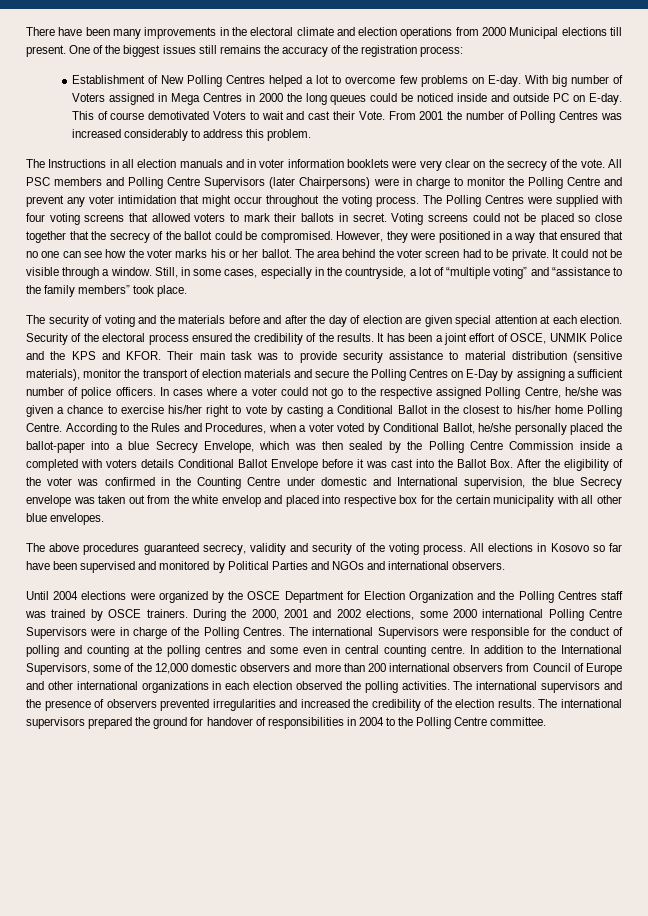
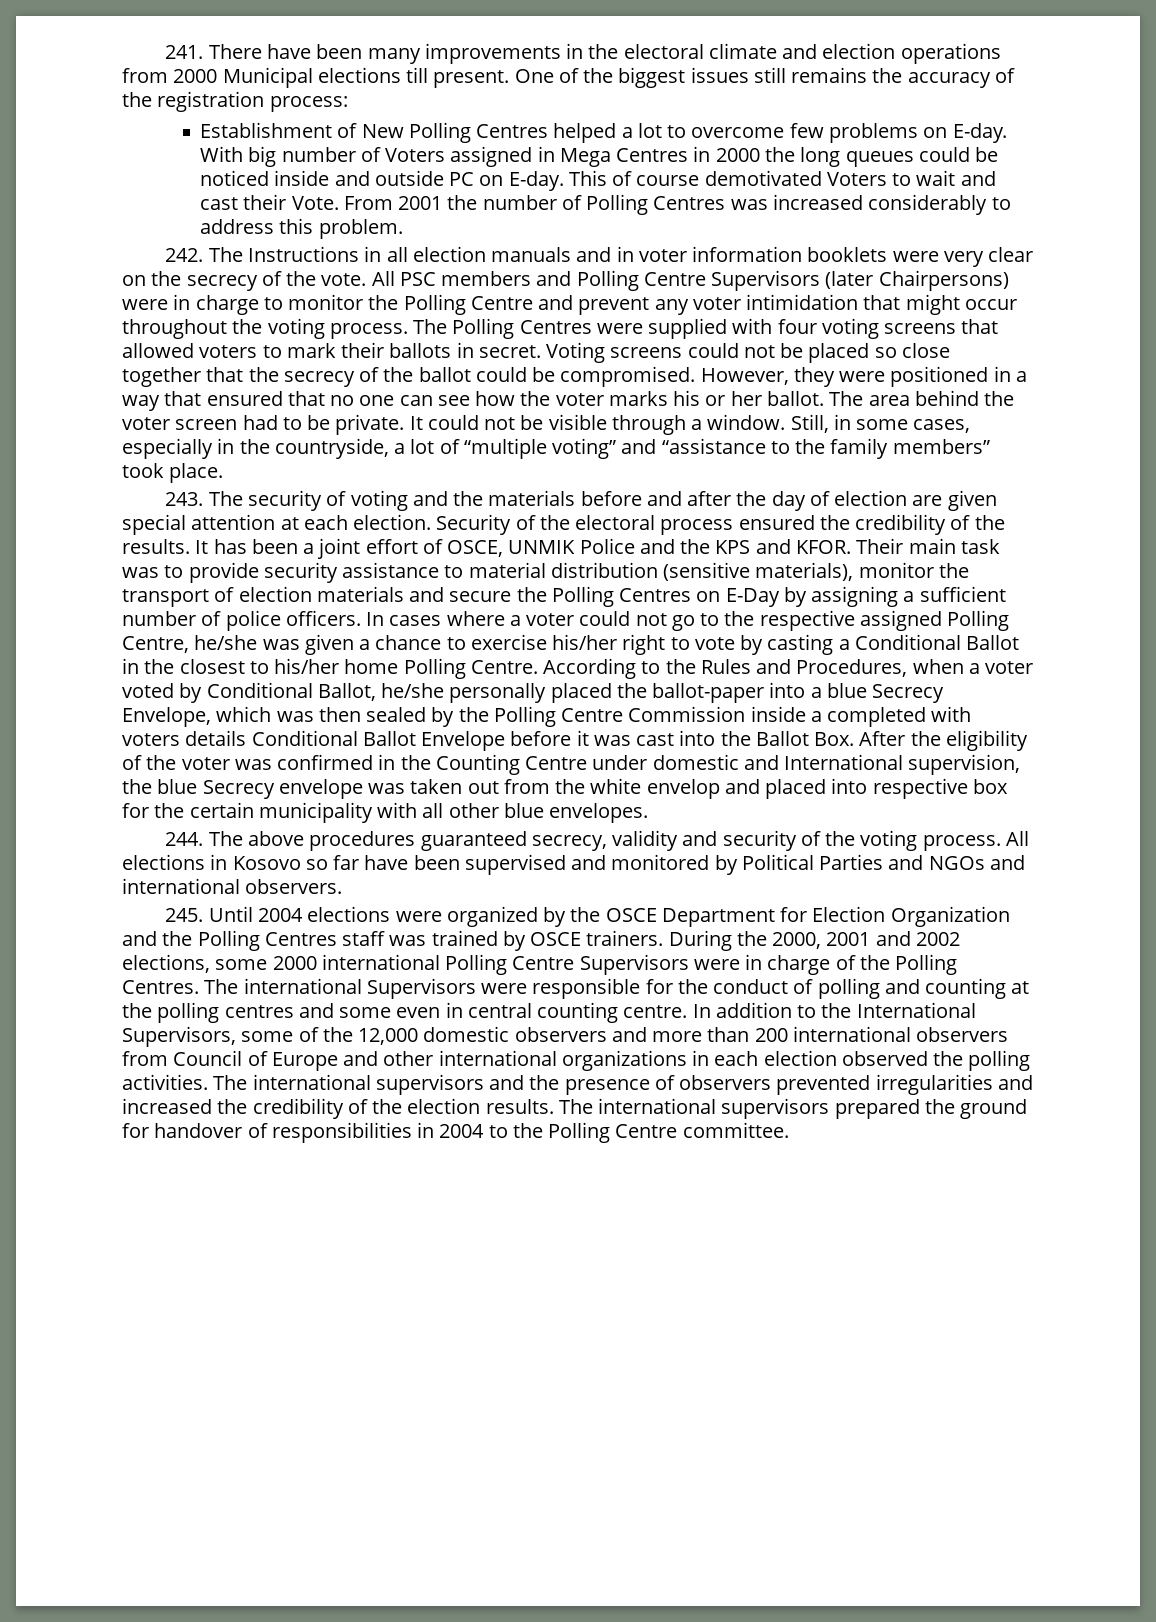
- There have been many improvements in the electoral climate and election operations from 2000 Municipal elections till present.
+ 241. There have been many improvements in the electoral climate and election operations from 2000 Municipal elections till present.
- The Instructions in all election manuals and in voter information booklets were very clear on the secrecy of the vote.
+ 242. The Instructions in all election manuals and in voter information booklets were very clear on the secrecy of the vote.
- The security of voting and the materials before and after the day of election are given special attention at each election.
+ 243. The security of voting and the materials before and after the day of election are given special attention at each election.
- The above procedures guaranteed secrecy, validity and security of the voting process.
+ 244. The above procedures guaranteed secrecy, validity and security of the voting process.
- Until 2004 elections were organized by the OSCE Department for Election Organization and the Polling Centres staff was trained by OSCE trainers.
+ 245. Until 2004 elections were organized by the OSCE Department for Election Organization and the Polling Centres staff was trained by OSCE trainers.

